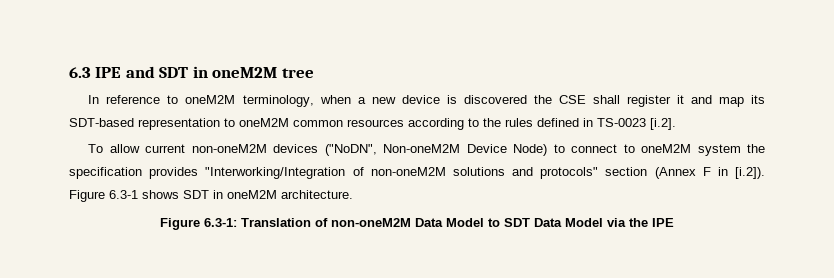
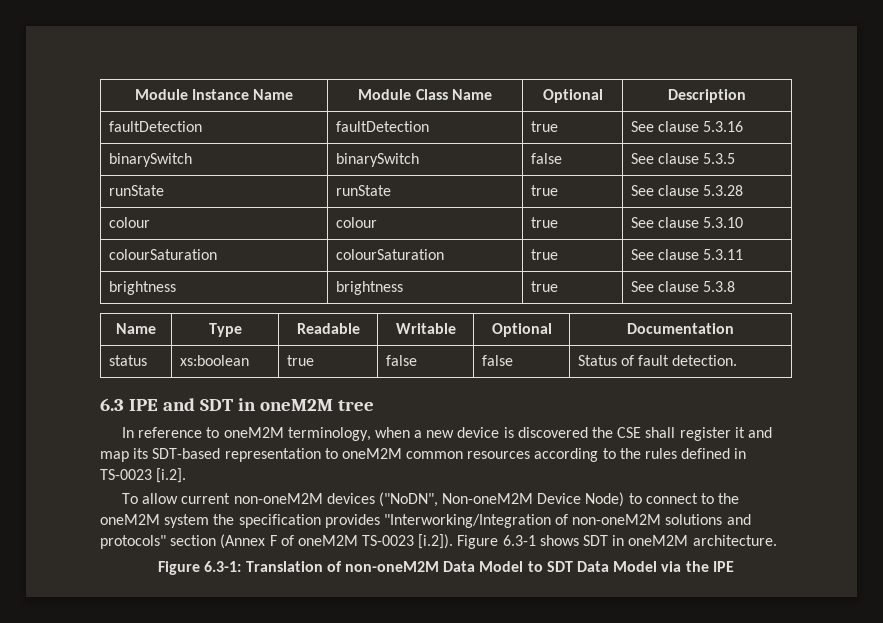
+ Module Instance Name | Module Class Name | Optional | Description
+ faultDetection | faultDetection | true | See clause 5.3.16
+ binarySwitch | binarySwitch | false | See clause 5.3.5
+ runState | runState | true | See clause 5.3.28
+ colour | colour | true | See clause 5.3.10
+ colourSaturation | colourSaturation | true | See clause 5.3.11
+ brightness | brightness | true | See clause 5.3.8
+ Name | Type | Readable | Writable | Optional | Documentation
+ status | xs:boolean | true | false | false | Status of fault detection.
- To allow current non-oneM2M devices ("NoDN", Non-oneM2M Device Node) to connect to oneM2M system the specification provides "Interworking/Integration of non-oneM2M solutions and protocols" section (Annex F in [i.2]). Figure 6.3-1 shows SDT in oneM2M architecture.
+ To allow current non-oneM2M devices ("NoDN", Non-oneM2M Device Node) to connect to the oneM2M system the specification provides "Interworking/Integration of non-oneM2M solutions and protocols" section (Annex F of oneM2M TS-0023 [i.2]). Figure 6.3-1 shows SDT in oneM2M architecture.

